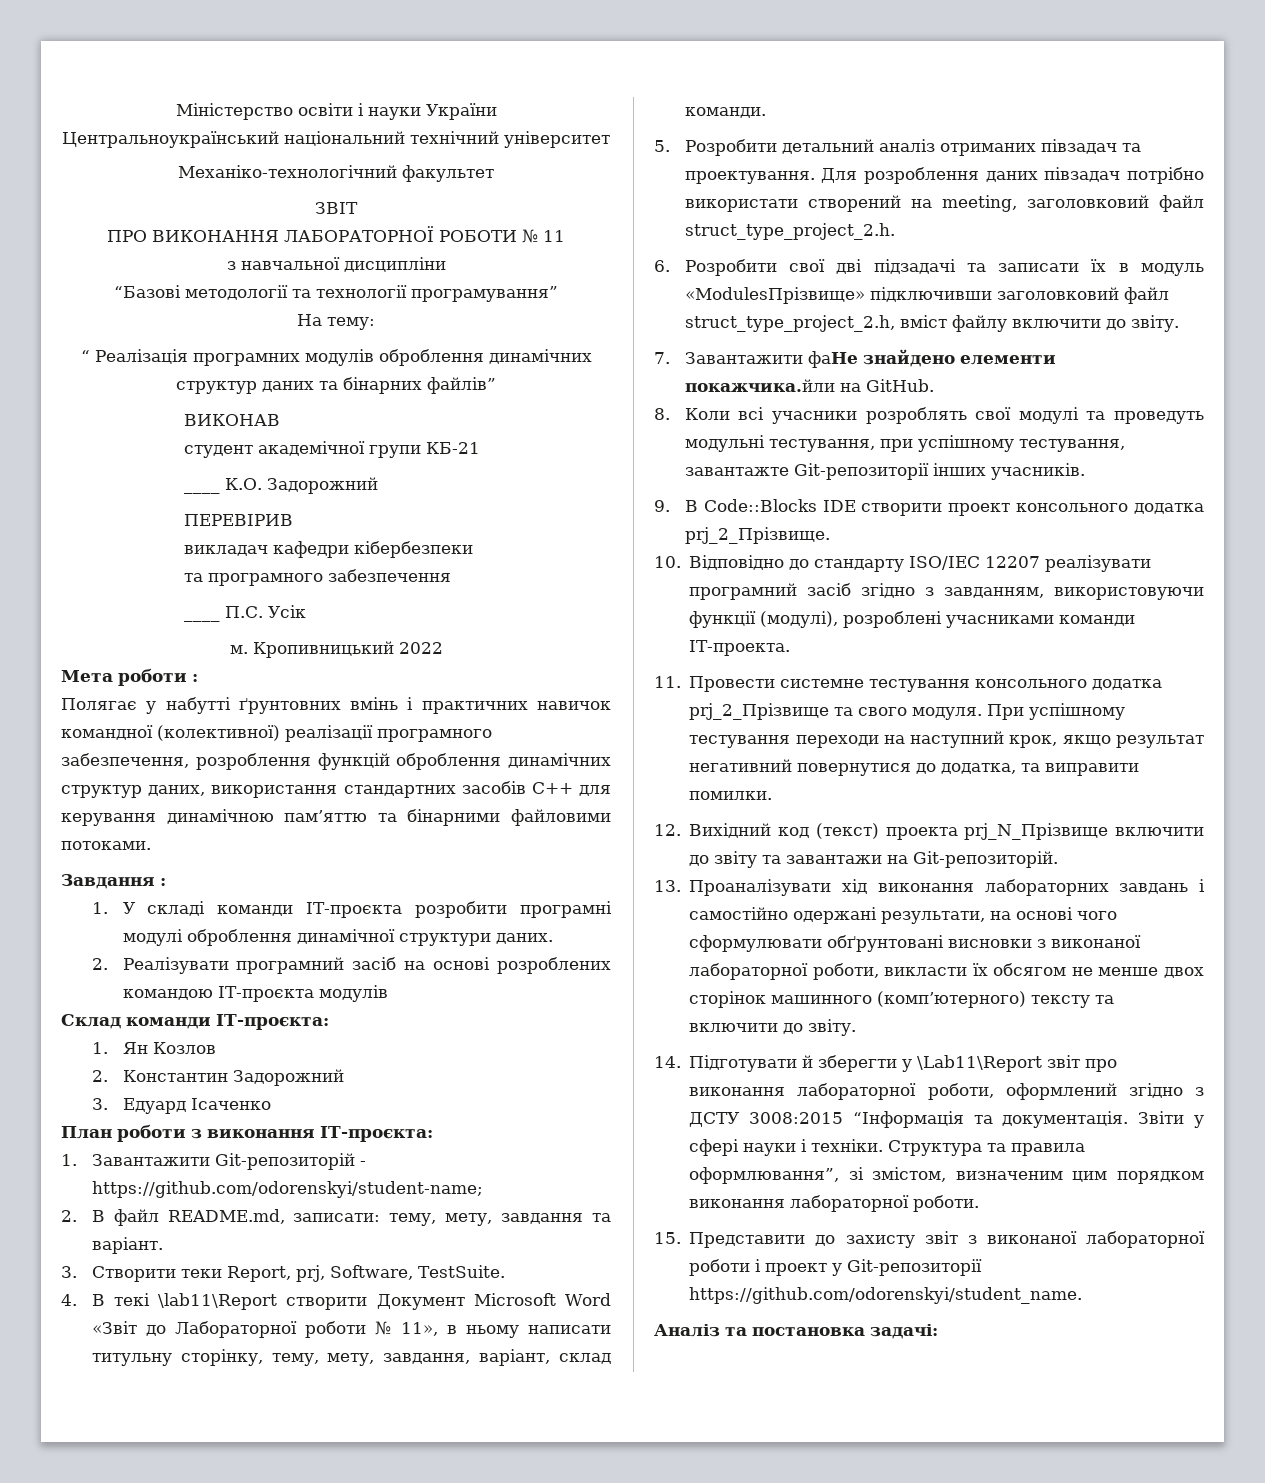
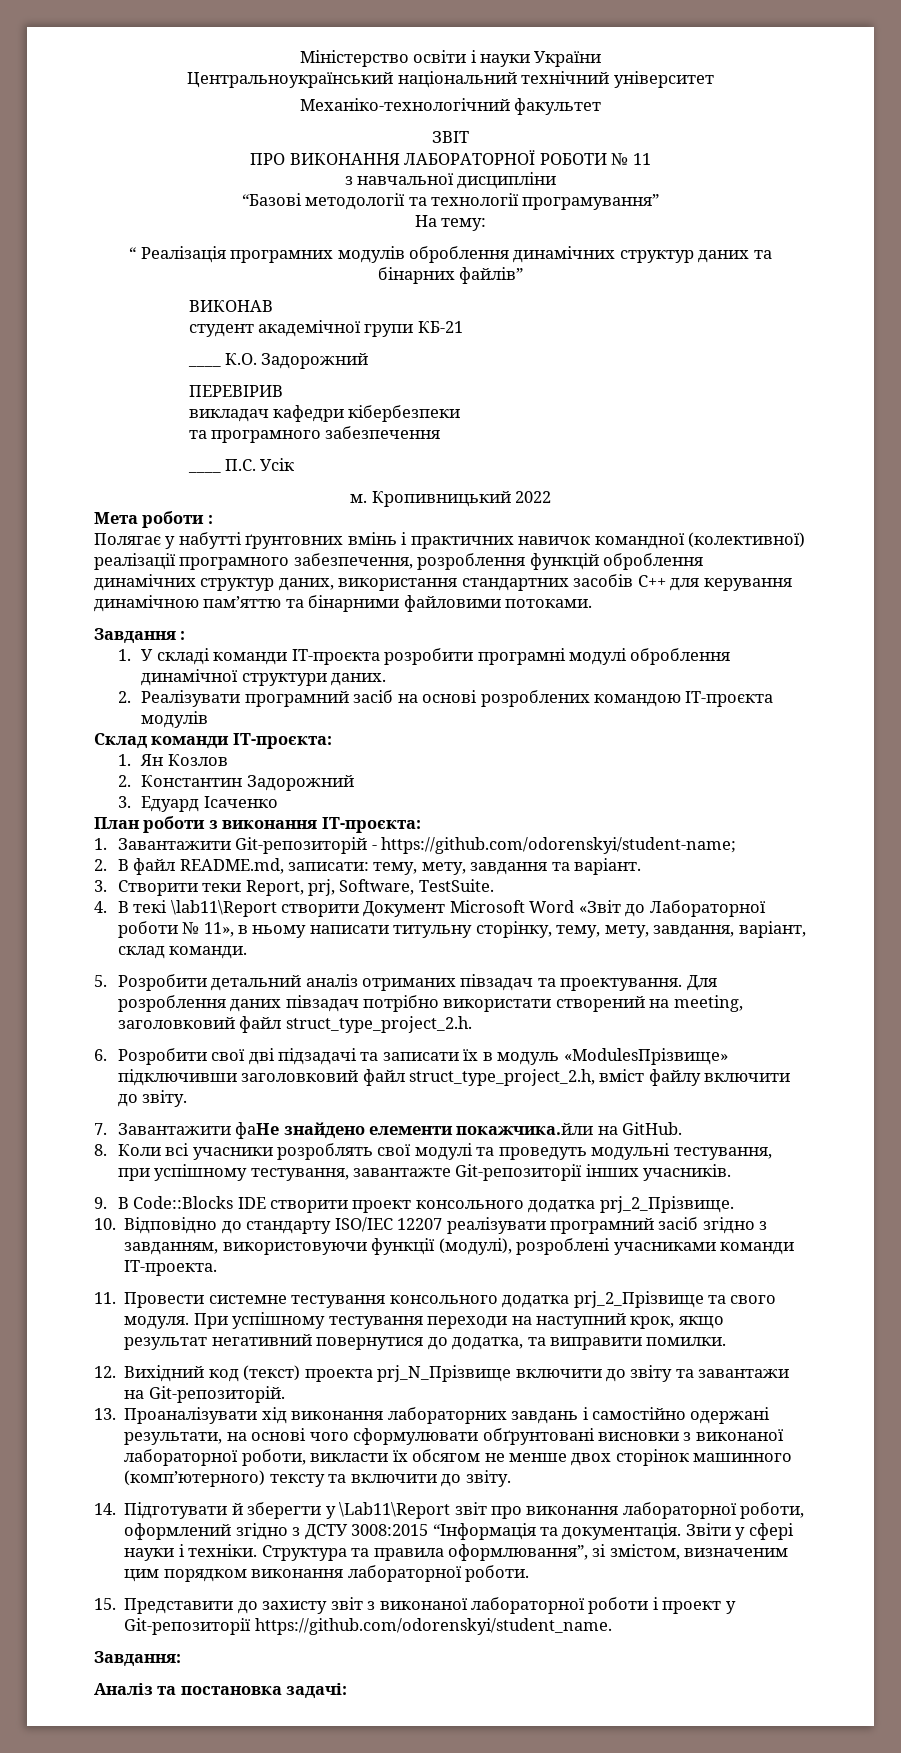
+ Завдання:

